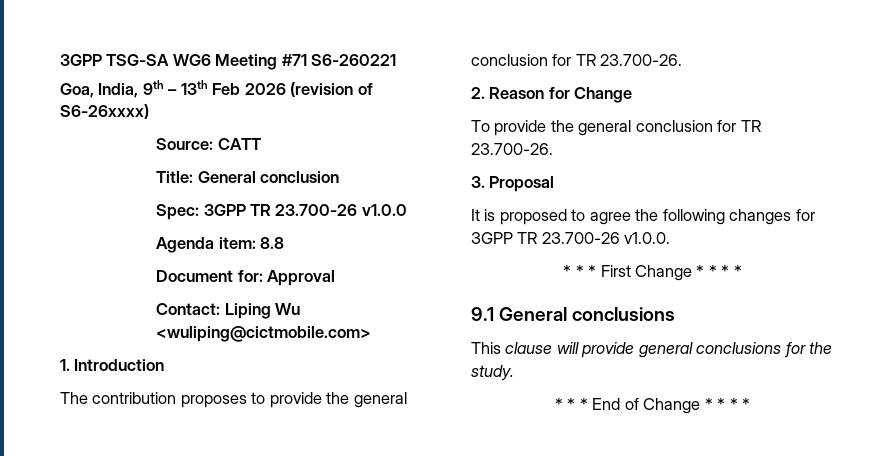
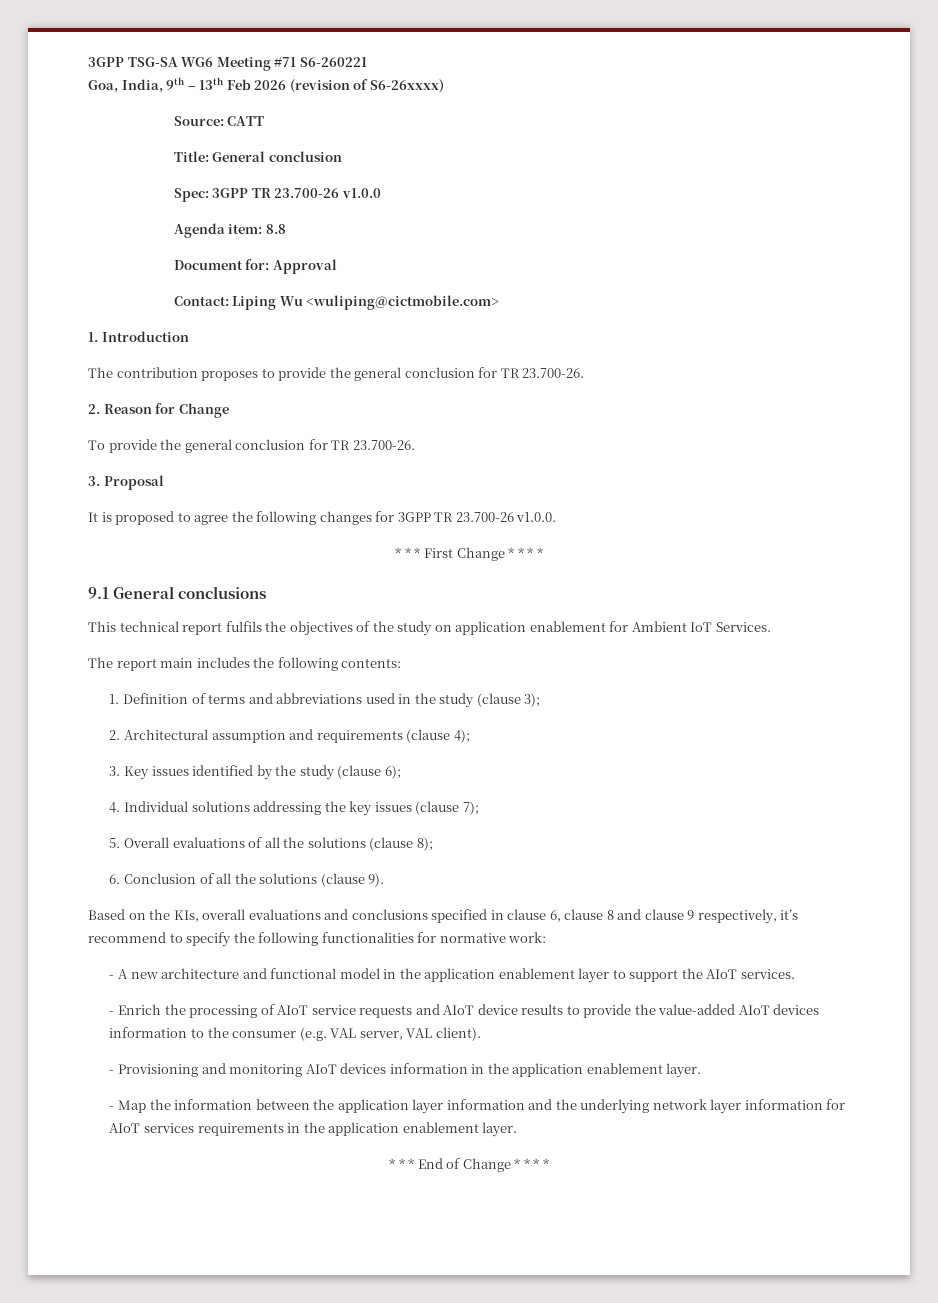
- This clause will provide general conclusions for the study.
+ This technical report fulfils the objectives of the study on application enablement for Ambient IoT Services.
+ The report main includes the following contents:
+ 1. Definition of terms and abbreviations used in the study (clause 3);
+ 2. Architectural assumption and requirements (clause 4);
+ 3. Key issues identified by the study (clause 6);
+ 4. Individual solutions addressing the key issues (clause 7);
+ 5. Overall evaluations of all the solutions (clause 8);
+ 6. Conclusion of all the solutions (clause 9).
+ Based on the KIs, overall evaluations and conclusions specified in clause 6, clause 8 and clause 9 respectively, it’s recommend to specify the following functionalities for normative work:
+ - A new architecture and functional model in the application enablement layer to support the AIoT services.
+ - Enrich the processing of AIoT service requests and AIoT device results to provide the value-added AIoT devices information to the consumer (e.g. VAL server, VAL client).
+ - Provisioning and monitoring AIoT devices information in the application enablement layer.
+ - Map the information between the application layer information and the underlying network layer information for AIoT services requirements in the application enablement layer.

